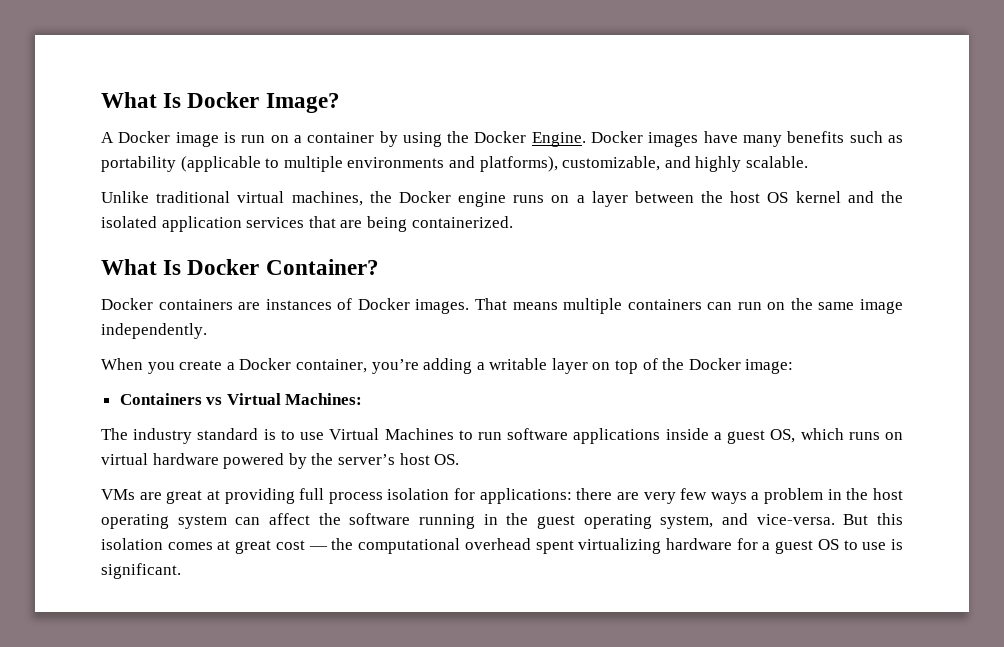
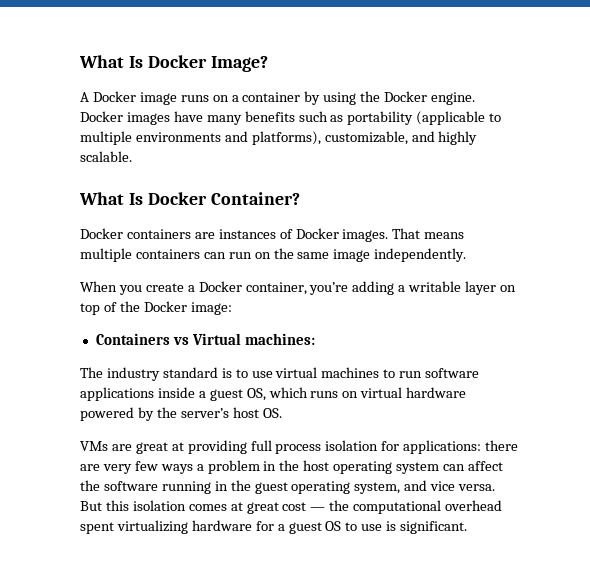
- A Docker image is run on a container by using the Docker Engine.
+ A Docker image runs on a container by using the Docker engine.
- Unlike traditional virtual machines, the Docker engine runs on a layer between the host OS kernel and the isolated application services that are being containerized.
- Containers vs Virtual Machines:
+ Containers vs Virtual machines:
- The industry standard is to use Virtual Machines to run software applications inside a guest OS, which runs on virtual hardware powered by the server’s host OS.
+ The industry standard is to use virtual machines to run software applications inside a guest OS, which runs on virtual hardware powered by the server’s host OS.
- VMs are great at providing full process isolation for applications: there are very few ways a problem in the host operating system can affect the software running in the guest operating system, and vice-versa.
+ VMs are great at providing full process isolation for applications: there are very few ways a problem in the host operating system can affect the software running in the guest operating system, and vice versa.

